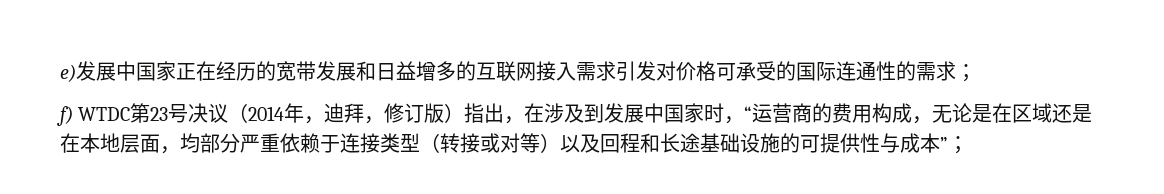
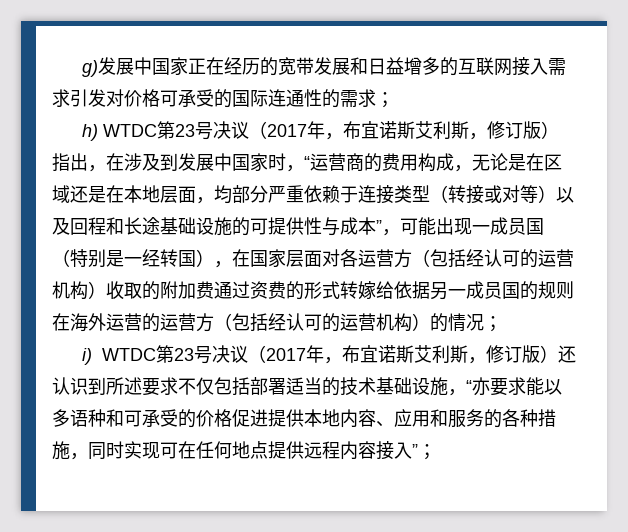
- e)发展中国家正在经历的宽带发展和日益增多的互联网接入需求引发对价格可承受的国际连通性的需求；
+ g)发展中国家正在经历的宽带发展和日益增多的互联网接入需求引发对价格可承受的国际连通性的需求；
- f) WTDC第23号决议（2014年，迪拜，修订版）指出，在涉及到发展中国家时，“运营商的费用构成，无论是在区域还是在本地层面，均部分严重依赖于连接类型（转接或对等）以及回程和长途基础设施的可提供性与成本”；
+ h) WTDC第23号决议（2017年，布宜诺斯艾利斯，修订版）指出，在涉及到发展中国家时，“运营商的费用构成，无论是在区域还是在本地层面，均部分严重依赖于连接类型（转接或对等）以及回程和长途基础设施的可提供性与成本”，可能出现一成员国（特别是一经转国），在国家层面对各运营方（包括经认可的运营机构）收取的附加费通过资费的形式转嫁给依据另一成员国的规则在海外运营的运营方（包括经认可的运营机构）的情况；
+ i) WTDC第23号决议（2017年，布宜诺斯艾利斯，修订版）还认识到所述要求不仅包括部署适当的技术基础设施，“亦要求能以多语种和可承受的价格促进提供本地内容、应用和服务的各种措施，同时实现可在任何地点提供远程内容接入”；

